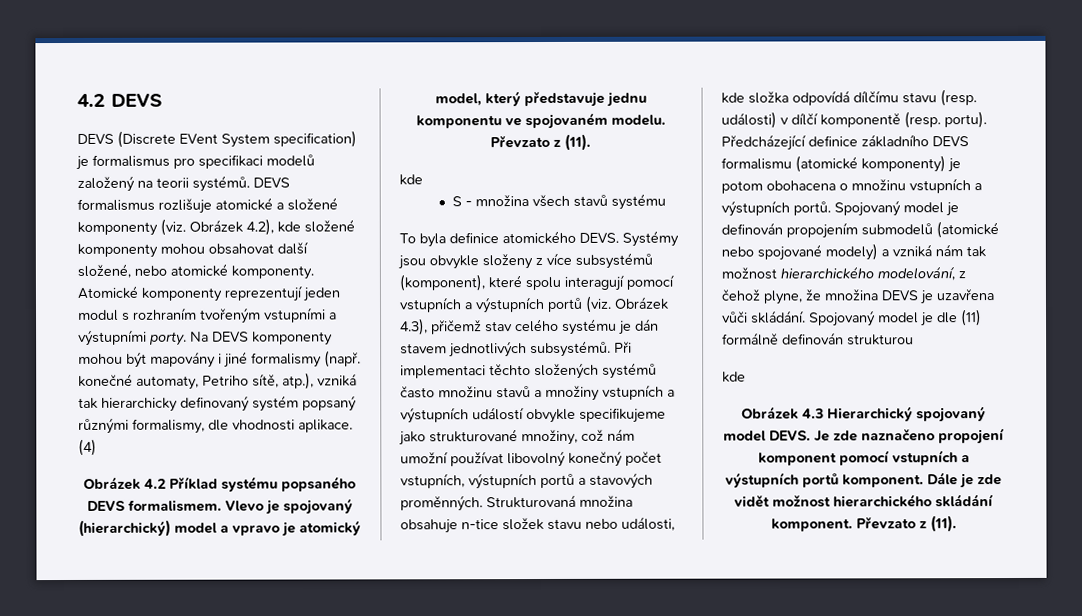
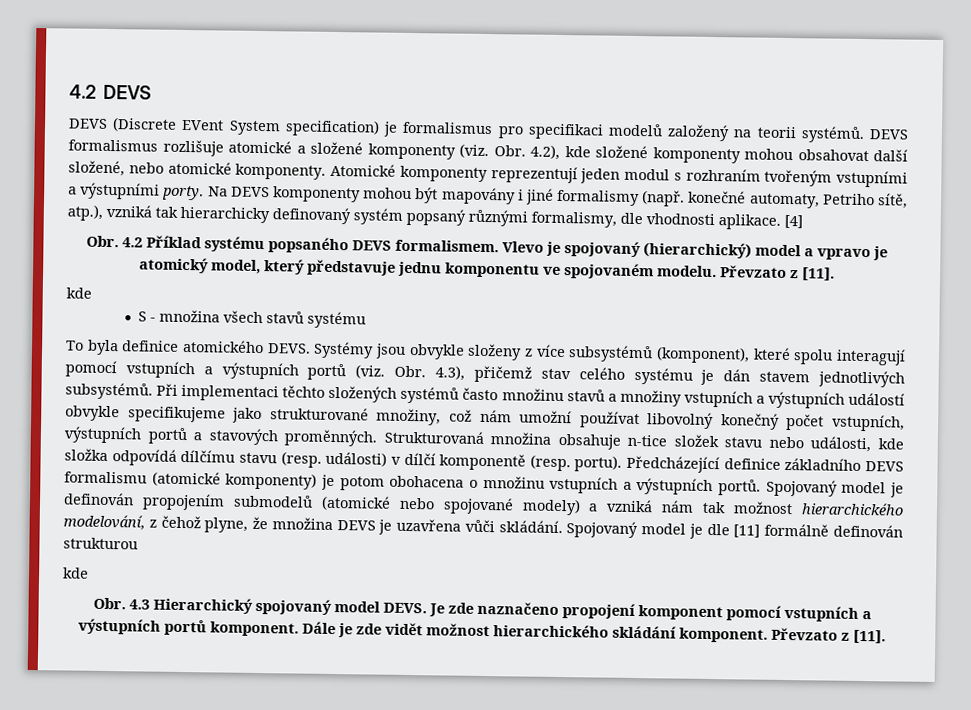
- DEVS formalismus rozlišuje atomické a složené komponenty (viz. Obrázek 4.2), kde složené komponenty mohou obsahovat další složené, nebo atomické komponenty.
+ DEVS formalismus rozlišuje atomické a složené komponenty (viz. Obr. 4.2), kde složené komponenty mohou obsahovat další složené, nebo atomické komponenty.
- (4)
- Obrázek 4.2 Příklad systému popsaného DEVS formalismem.
+ [4]
+ Obr. 4.2 Příklad systému popsaného DEVS formalismem.
- Vlevo je spojovaný (hierarchický) model a vpravo je atomický model, který představuje jednu komponentu ve spojovaném modelu. Převzato z (11).
+ Vlevo je spojovaný (hierarchický) model a vpravo je atomický model, který představuje jednu komponentu ve spojovaném modelu. Převzato z [11].
- Systémy jsou obvykle složeny z více subsystémů (komponent), které spolu interagují pomocí vstupních a výstupních portů (viz. Obrázek 4.3), přičemž stav celého systému je dán stavem jednotlivých subsystémů.
+ Systémy jsou obvykle složeny z více subsystémů (komponent), které spolu interagují pomocí vstupních a výstupních portů (viz. Obr. 4.3), přičemž stav celého systému je dán stavem jednotlivých subsystémů.
- Spojovaný model je dle (11) formálně definován strukturou
+ Spojovaný model je dle [11] formálně definován strukturou
- Obrázek 4.3 Hierarchický spojovaný model DEVS.
+ Obr. 4.3 Hierarchický spojovaný model DEVS.
- Dále je zde vidět možnost hierarchického skládání komponent. Převzato z (11).
+ Dále je zde vidět možnost hierarchického skládání komponent. Převzato z [11].

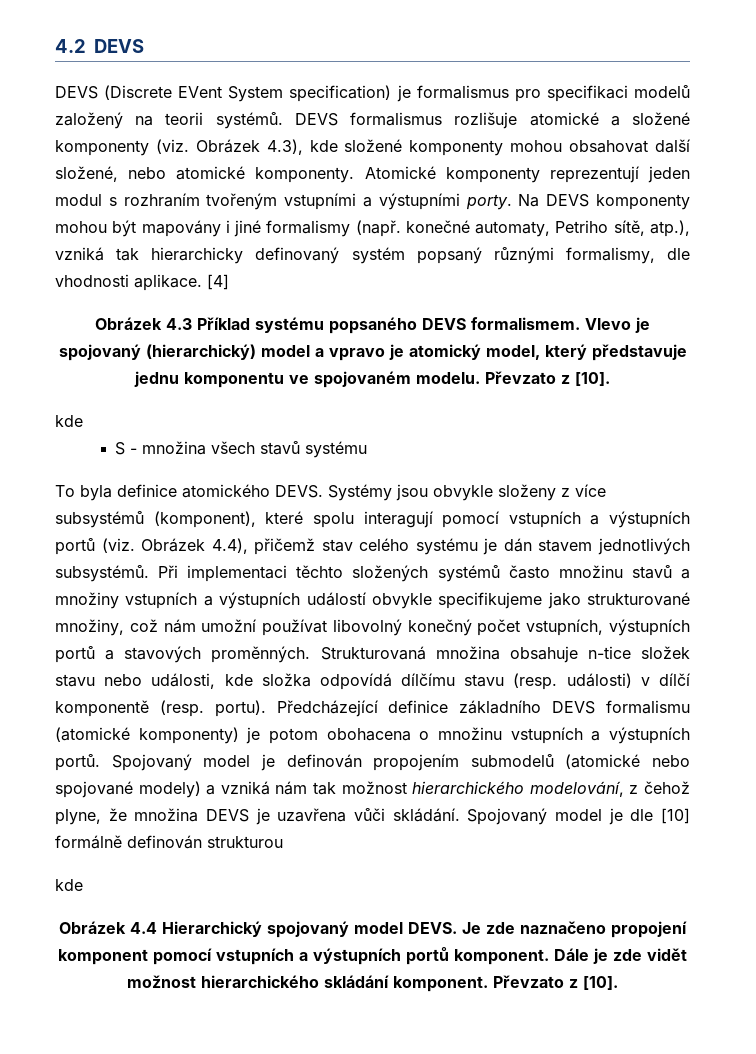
- DEVS formalismus rozlišuje atomické a složené komponenty (viz. Obr. 4.2), kde složené komponenty mohou obsahovat další složené, nebo atomické komponenty.
+ DEVS formalismus rozlišuje atomické a složené komponenty (viz. Obrázek 4.3), kde složené komponenty mohou obsahovat další složené, nebo atomické komponenty.
- Obr. 4.2 Příklad systému popsaného DEVS formalismem.
+ Obrázek 4.3 Příklad systému popsaného DEVS formalismem.
- Vlevo je spojovaný (hierarchický) model a vpravo je atomický model, který představuje jednu komponentu ve spojovaném modelu. Převzato z [11].
+ Vlevo je spojovaný (hierarchický) model a vpravo je atomický model, který představuje jednu komponentu ve spojovaném modelu. Převzato z [10].
- Systémy jsou obvykle složeny z více subsystémů (komponent), které spolu interagují pomocí vstupních a výstupních portů (viz. Obr. 4.3), přičemž stav celého systému je dán stavem jednotlivých subsystémů.
+ Systémy jsou obvykle složeny z více subsystémů (komponent), které spolu interagují pomocí vstupních a výstupních portů (viz. Obrázek 4.4), přičemž stav celého systému je dán stavem jednotlivých subsystémů.
- Spojovaný model je dle [11] formálně definován strukturou
+ Spojovaný model je dle [10] formálně definován strukturou
- Obr. 4.3 Hierarchický spojovaný model DEVS.
+ Obrázek 4.4 Hierarchický spojovaný model DEVS.
- Dále je zde vidět možnost hierarchického skládání komponent. Převzato z [11].
+ Dále je zde vidět možnost hierarchického skládání komponent. Převzato z [10].

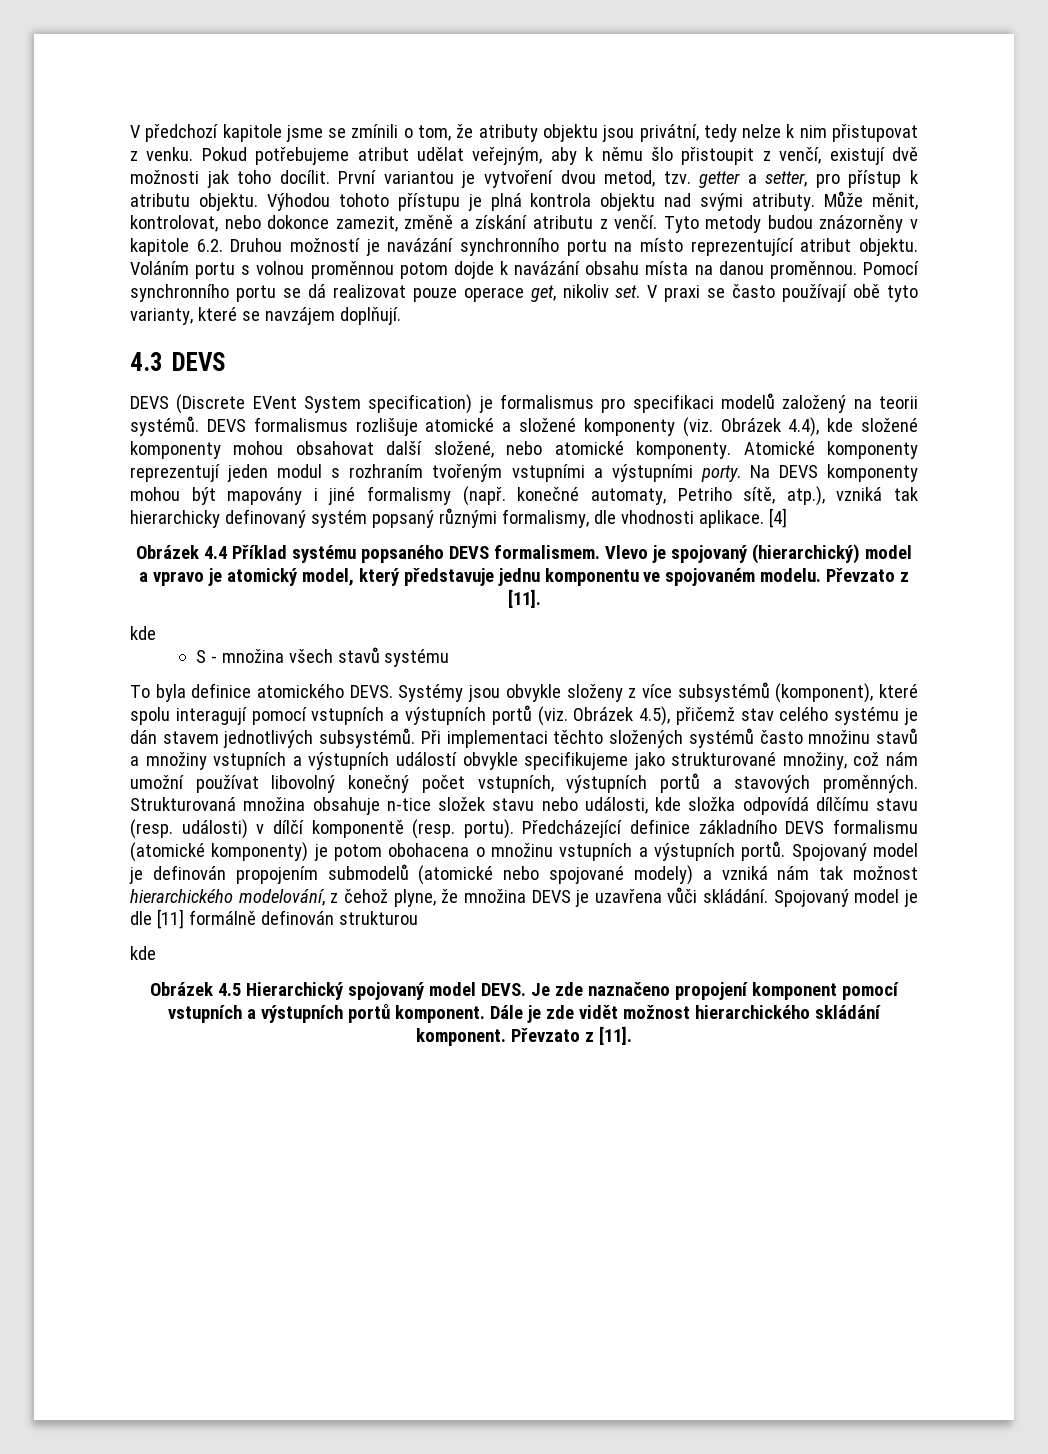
- 4.2 DEVS
+ V předchozí kapitole jsme se zmínili o tom, že atributy objektu jsou privátní, tedy nelze k nim přistupovat z venku. Pokud potřebujeme atribut udělat veřejným, aby k němu šlo přistoupit z venčí, existují dvě možnosti jak toho docílit. První variantou je vytvoření dvou metod, tzv. getter a setter, pro přístup k atributu objektu. Výhodou tohoto přístupu je plná kontrola objektu nad svými atributy. Může měnit, kontrolovat, nebo dokonce zamezit, změně a získání atributu z venčí. Tyto metody budou znázorněny v kapitole 6.2. Druhou možností je navázání synchronního portu na místo reprezentující atribut objektu. Voláním portu s volnou proměnnou potom dojde k navázání obsahu místa na danou proměnnou. Pomocí synchronního portu se dá realizovat pouze operace get, nikoliv set. V praxi se často používají obě tyto varianty, které se navzájem doplňují.
+ 4.3 DEVS
- DEVS formalismus rozlišuje atomické a složené komponenty (viz. Obrázek 4.3), kde složené komponenty mohou obsahovat další složené, nebo atomické komponenty.
+ DEVS formalismus rozlišuje atomické a složené komponenty (viz. Obrázek 4.4), kde složené komponenty mohou obsahovat další složené, nebo atomické komponenty.
- Obrázek 4.3 Příklad systému popsaného DEVS formalismem.
+ Obrázek 4.4 Příklad systému popsaného DEVS formalismem.
- Vlevo je spojovaný (hierarchický) model a vpravo je atomický model, který představuje jednu komponentu ve spojovaném modelu. Převzato z [10].
+ Vlevo je spojovaný (hierarchický) model a vpravo je atomický model, který představuje jednu komponentu ve spojovaném modelu. Převzato z [11].
- Systémy jsou obvykle složeny z více subsystémů (komponent), které spolu interagují pomocí vstupních a výstupních portů (viz. Obrázek 4.4), přičemž stav celého systému je dán stavem jednotlivých subsystémů.
+ Systémy jsou obvykle složeny z více subsystémů (komponent), které spolu interagují pomocí vstupních a výstupních portů (viz. Obrázek 4.5), přičemž stav celého systému je dán stavem jednotlivých subsystémů.
- Spojovaný model je dle [10] formálně definován strukturou
+ Spojovaný model je dle [11] formálně definován strukturou
- Obrázek 4.4 Hierarchický spojovaný model DEVS.
+ Obrázek 4.5 Hierarchický spojovaný model DEVS.
- Dále je zde vidět možnost hierarchického skládání komponent. Převzato z [10].
+ Dále je zde vidět možnost hierarchického skládání komponent. Převzato z [11].

